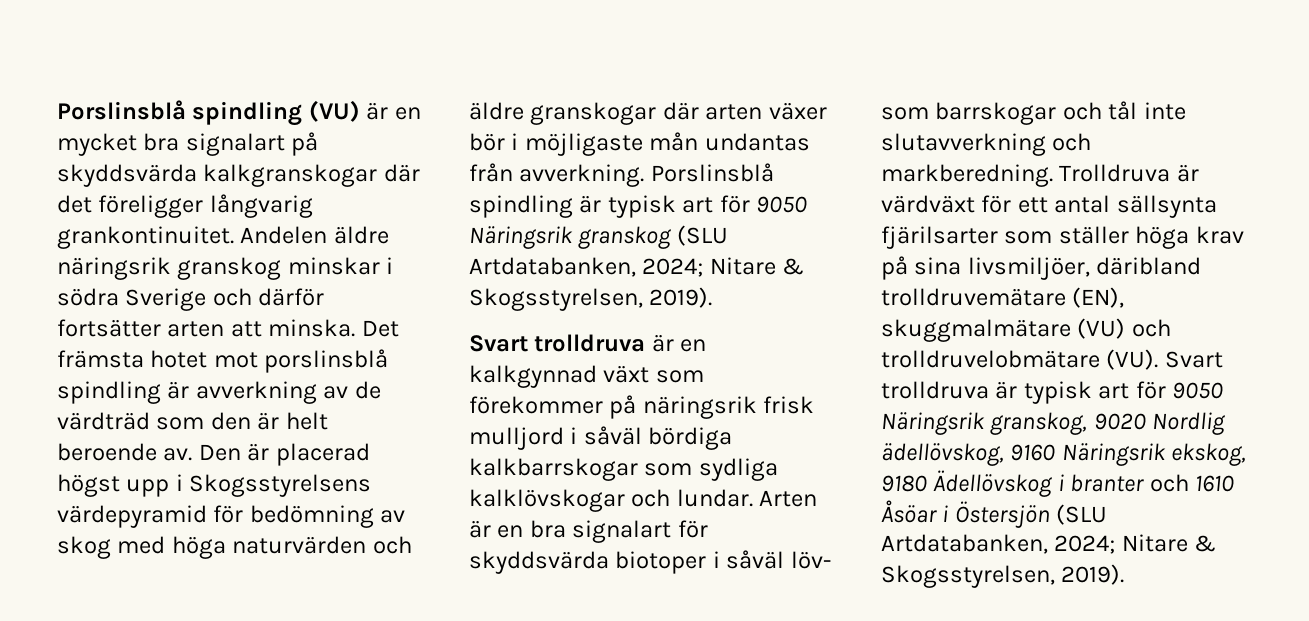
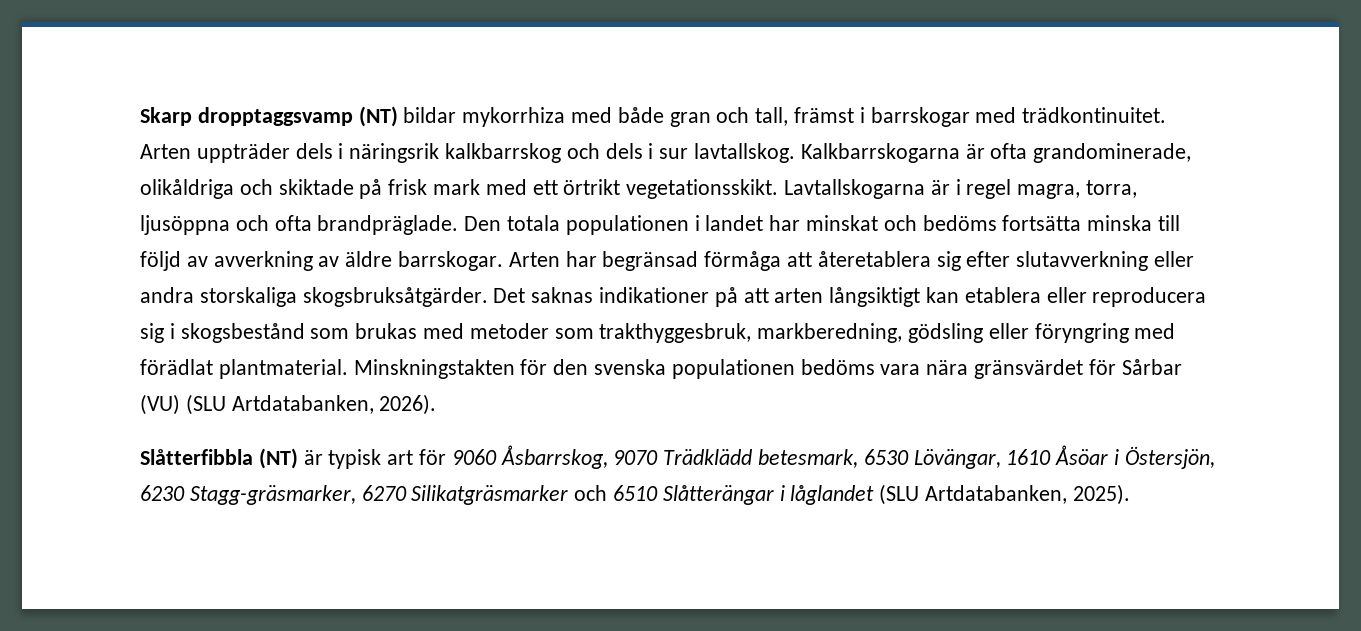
- Porslinsblå spindling (VU) är en mycket bra signalart på skyddsvärda kalkgranskogar där det föreligger långvarig grankontinuitet. Andelen äldre näringsrik granskog minskar i södra Sverige och därför fortsätter arten att minska. Det främsta hotet mot porslinsblå spindling är avverkning av de värdträd som den är helt beroende av. Den är placerad högst upp i Skogsstyrelsens värdepyramid för bedömning av skog med höga naturvärden och äldre granskogar där arten växer bör i möjligaste mån undantas från avverkning. Porslinsblå spindling är typisk art för 9050 Näringsrik granskog (SLU Artdatabanken, 2024; Nitare & Skogsstyrelsen, 2019).
- Svart trolldruva är en kalkgynnad växt som förekommer på näringsrik frisk mulljord i såväl bördiga kalkbarrskogar som sydliga kalklövskogar och lundar. Arten är en bra signalart för skyddsvärda biotoper i såväl löv- som barrskogar och tål inte slutavverkning och markberedning. Trolldruva är värdväxt för ett antal sällsynta fjärilsarter som ställer höga krav på sina livsmiljöer, däribland trolldruvemätare (EN), skuggmalmätare (VU) och trolldruvelobmätare (VU). Svart trolldruva är typisk art för 9050 Näringsrik granskog, 9020 Nordlig ädellövskog, 9160 Näringsrik ekskog, 9180 Ädellövskog i branter och 1610 Åsöar i Östersjön (SLU Artdatabanken, 2024; Nitare & Skogsstyrelsen, 2019).
+ Skarp dropptaggsvamp (NT) bildar mykorrhiza med både gran och tall, främst i barrskogar med trädkontinuitet. Arten uppträder dels i näringsrik kalkbarrskog och dels i sur lavtallskog. Kalkbarrskogarna är ofta grandominerade, olikåldriga och skiktade på frisk mark med ett örtrikt vegetationsskikt. Lavtallskogarna är i regel magra, torra, ljusöppna och ofta brandpräglade. Den totala populationen i landet har minskat och bedöms fortsätta minska till följd av avverkning av äldre barrskogar. Arten har begränsad förmåga att återetablera sig efter slutavverkning eller andra storskaliga skogsbruksåtgärder. Det saknas indikationer på att arten långsiktigt kan etablera eller reproducera sig i skogsbestånd som brukas med metoder som trakthyggesbruk, markberedning, gödsling eller föryngring med förädlat plantmaterial. Minskningstakten för den svenska populationen bedöms vara nära gränsvärdet för Sårbar (VU) (SLU Artdatabanken, 2026).
+ Slåtterfibbla (NT) är typisk art för 9060 Åsbarrskog, 9070 Trädklädd betesmark, 6530 Lövängar, 1610 Åsöar i Östersjön, 6230 Stagg-gräsmarker, 6270 Silikatgräsmarker och 6510 Slåtterängar i låglandet (SLU Artdatabanken, 2025).

